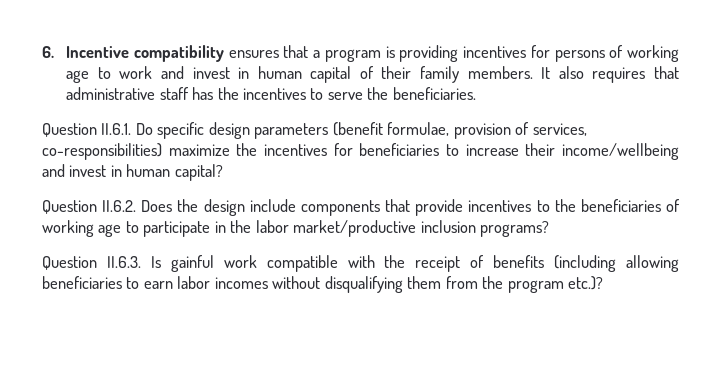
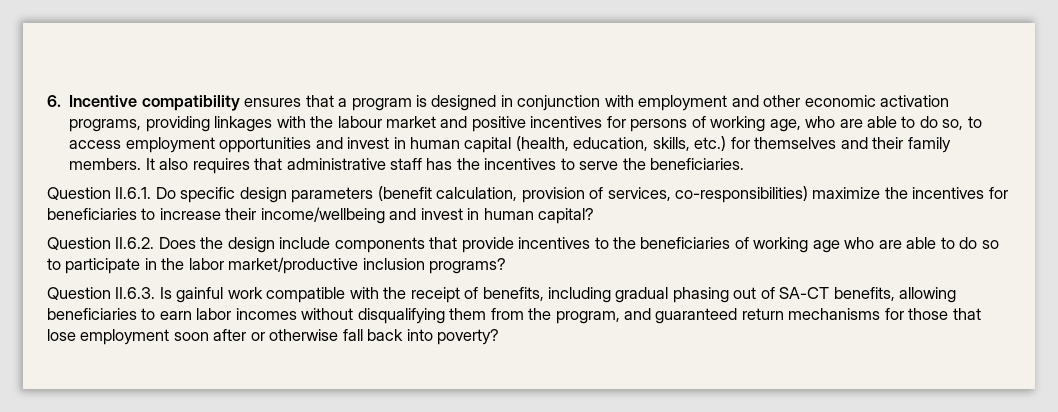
- 6. Incentive compatibility ensures that a program is providing incentives for persons of working age to work and invest in human capital of their family members.
+ 6. Incentive compatibility ensures that a program is designed in conjunction with employment and other economic activation programs, providing linkages with the labour market and positive incentives for persons of working age, who are able to do so, to access employment opportunities and invest in human capital (health, education, skills, etc.) for themselves and their family members.
- Question II.6.1. Do specific design parameters (benefit formulae, provision of services, co-responsibilities) maximize the incentives for beneficiaries to increase their income/wellbeing and invest in human capital?
+ Question II.6.1. Do specific design parameters (benefit calculation, provision of services, co-responsibilities) maximize the incentives for beneficiaries to increase their income/wellbeing and invest in human capital?
- Question II.6.2. Does the design include components that provide incentives to the beneficiaries of working age to participate in the labor market/productive inclusion programs?
+ Question II.6.2. Does the design include components that provide incentives to the beneficiaries of working age who are able to do so to participate in the labor market/productive inclusion programs?
- Question II.6.3. Is gainful work compatible with the receipt of benefits (including allowing beneficiaries to earn labor incomes without disqualifying them from the program etc.)?
+ Question II.6.3. Is gainful work compatible with the receipt of benefits, including gradual phasing out of SA-CT benefits, allowing beneficiaries to earn labor incomes without disqualifying them from the program, and guaranteed return mechanisms for those that lose employment soon after or otherwise fall back into poverty?

